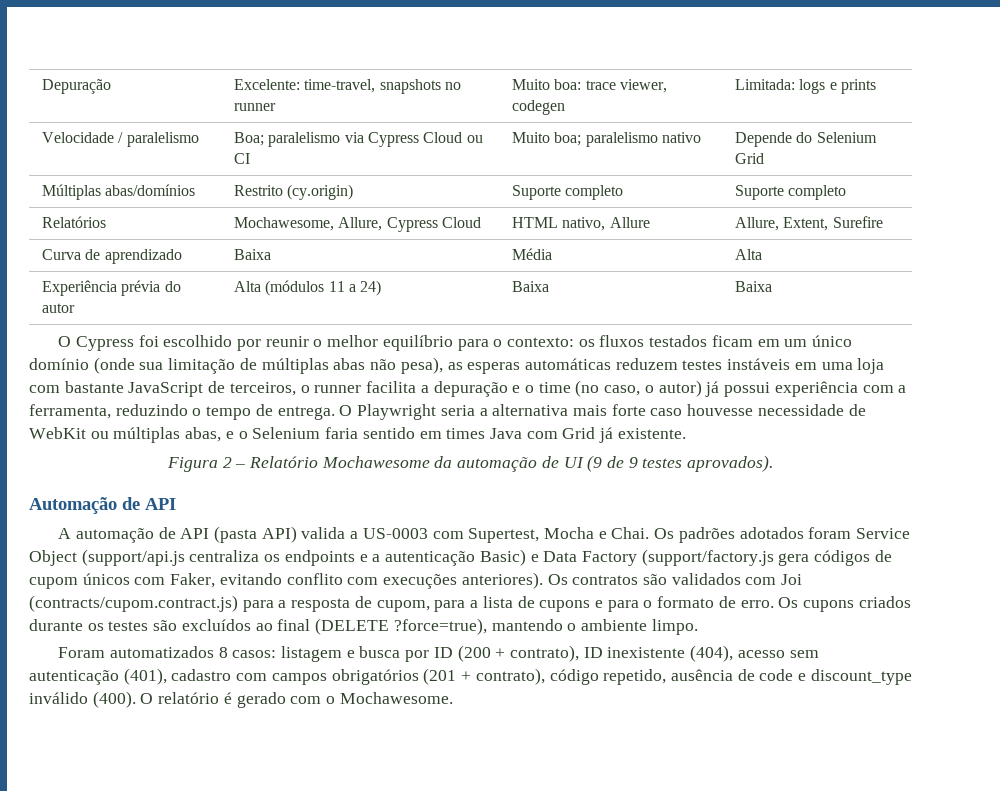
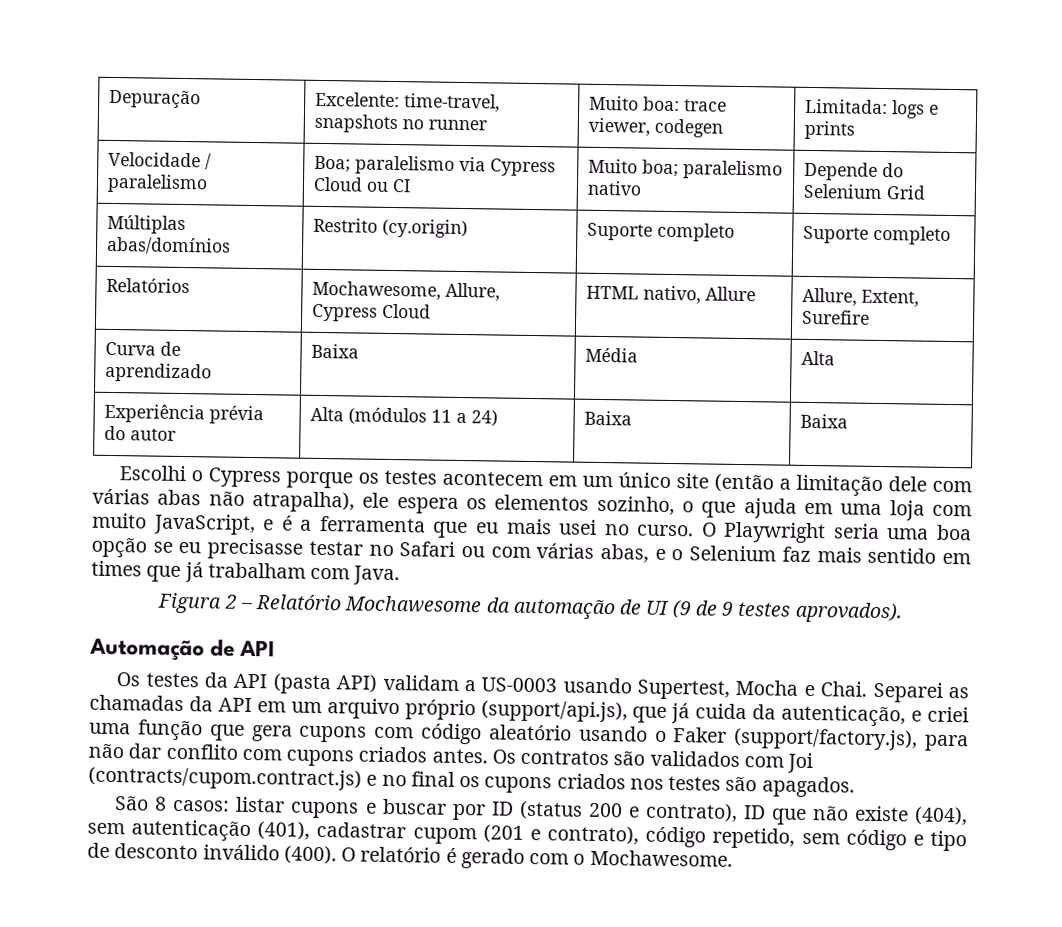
- O Cypress foi escolhido por reunir o melhor equilíbrio para o contexto: os fluxos testados ficam em um único domínio (onde sua limitação de múltiplas abas não pesa), as esperas automáticas reduzem testes instáveis em uma loja com bastante JavaScript de terceiros, o runner facilita a depuração e o time (no caso, o autor) já possui experiência com a ferramenta, reduzindo o tempo de entrega. O Playwright seria a alternativa mais forte caso houvesse necessidade de WebKit ou múltiplas abas, e o Selenium faria sentido em times Java com Grid já existente.
+ Escolhi o Cypress porque os testes acontecem em um único site (então a limitação dele com várias abas não atrapalha), ele espera os elementos sozinho, o que ajuda em uma loja com muito JavaScript, e é a ferramenta que eu mais usei no curso. O Playwright seria uma boa opção se eu precisasse testar no Safari ou com várias abas, e o Selenium faz mais sentido em times que já trabalham com Java.
- A automação de API (pasta API) valida a US-0003 com Supertest, Mocha e Chai.
+ Os testes da API (pasta API) validam a US-0003 usando Supertest, Mocha e Chai.
- Os padrões adotados foram Service Object (support/api.js centraliza os endpoints e a autenticação Basic) e Data Factory (support/factory.js gera códigos de cupom únicos com Faker, evitando conflito com execuções anteriores).
+ Separei as chamadas da API em um arquivo próprio (support/api.js), que já cuida da autenticação, e criei uma função que gera cupons com código aleatório usando o Faker (support/factory.js), para não dar conflito com cupons criados antes.
- Os contratos são validados com Joi (contracts/cupom.contract.js) para a resposta de cupom, para a lista de cupons e para o formato de erro. Os cupons criados durante os testes são excluídos ao final (DELETE ?force=true), mantendo o ambiente limpo.
- Foram automatizados 8 casos: listagem e busca por ID (200 + contrato), ID inexistente (404), acesso sem autenticação (401), cadastro com campos obrigatórios (201 + contrato), código repetido, ausência de code e discount_type inválido (400).
+ Os contratos são validados com Joi (contracts/cupom.contract.js) e no final os cupons criados nos testes são apagados.
+ São 8 casos: listar cupons e buscar por ID (status 200 e contrato), ID que não existe (404), sem autenticação (401), cadastrar cupom (201 e contrato), código repetido, sem código e tipo de desconto inválido (400).

